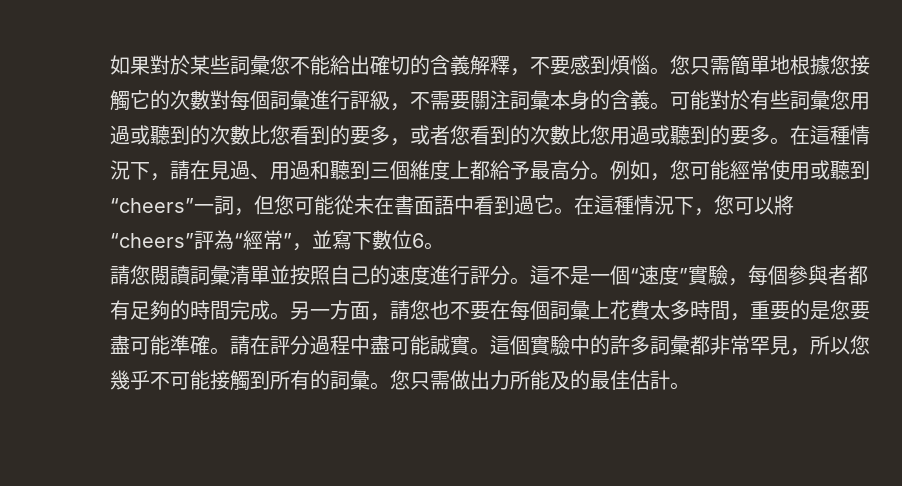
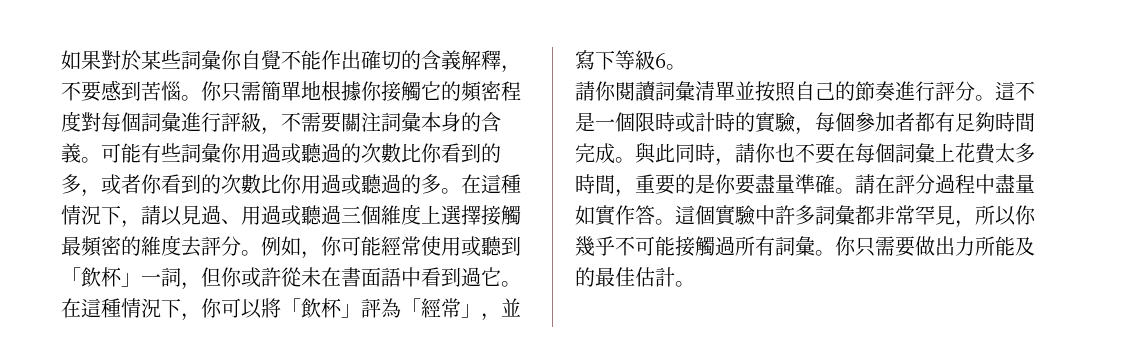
- 如果對於某些詞彙您不能給出確切的含義解釋，不要感到煩惱。您只需簡單地根據您接觸它的次數對每個詞彙進行評級，不需要關注詞彙本身的含義。
+ 如果對於某些詞彙你自覺不能作出確切的含義解釋，不要感到苦惱。你只需簡單地根據你接觸它的頻密程度對每個詞彙進行評級，不需要關注詞彙本身的含義。
- 可能對於有些詞彙您用過或聽到的次數比您看到的要多，或者您看到的次數比您用過或聽到的要多。
+ 可能有些詞彙你用過或聽過的次數比你看到的多，或者你看到的次數比你用過或聽過的多。
- 在這種情況下，請在見過、用過和聽到三個維度上都給予最高分。
+ 在這種情況下，請以見過、用過或聽過三個維度上選擇接觸最頻密的維度去評分。
- 例如，您可能經常使用或聽到“cheers”一詞，但您可能從未在書面語中看到過它。
+ 例如，你可能經常使用或聽到「飲杯」一詞，但你或許從未在書面語中看到過它。
- 在這種情況下，您可以將“cheers”評為“經常”，並寫下數位6。
+ 在這種情況下，你可以將「飲杯」評為「經常」，並寫下等級6。
- 請您閱讀詞彙清單並按照自己的速度進行評分。
+ 請你閱讀詞彙清單並按照自己的節奏進行評分。
- 這不是一個“速度”實驗，每個參與者都有足夠的時間完成。
+ 這不是一個限時或計時的實驗，每個參加者都有足夠時間完成。
- 另一方面，請您也不要在每個詞彙上花費太多時間，重要的是您要盡可能準確。
+ 與此同時，請你也不要在每個詞彙上花費太多時間，重要的是你要盡量準確。
- 請在評分過程中盡可能誠實。
+ 請在評分過程中盡量如實作答。
- 這個實驗中的許多詞彙都非常罕見，所以您幾乎不可能接觸到所有的詞彙。您只需做出力所能及的最佳估計。
+ 這個實驗中許多詞彙都非常罕見，所以你幾乎不可能接觸過所有詞彙。你只需要做出力所能及的最佳估計。

